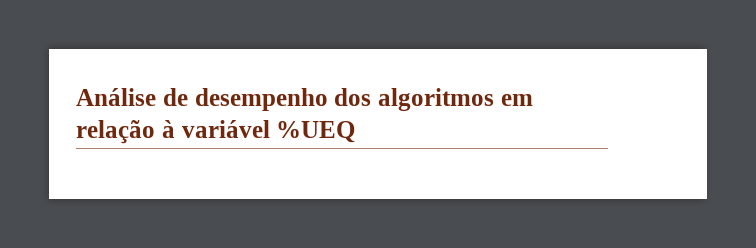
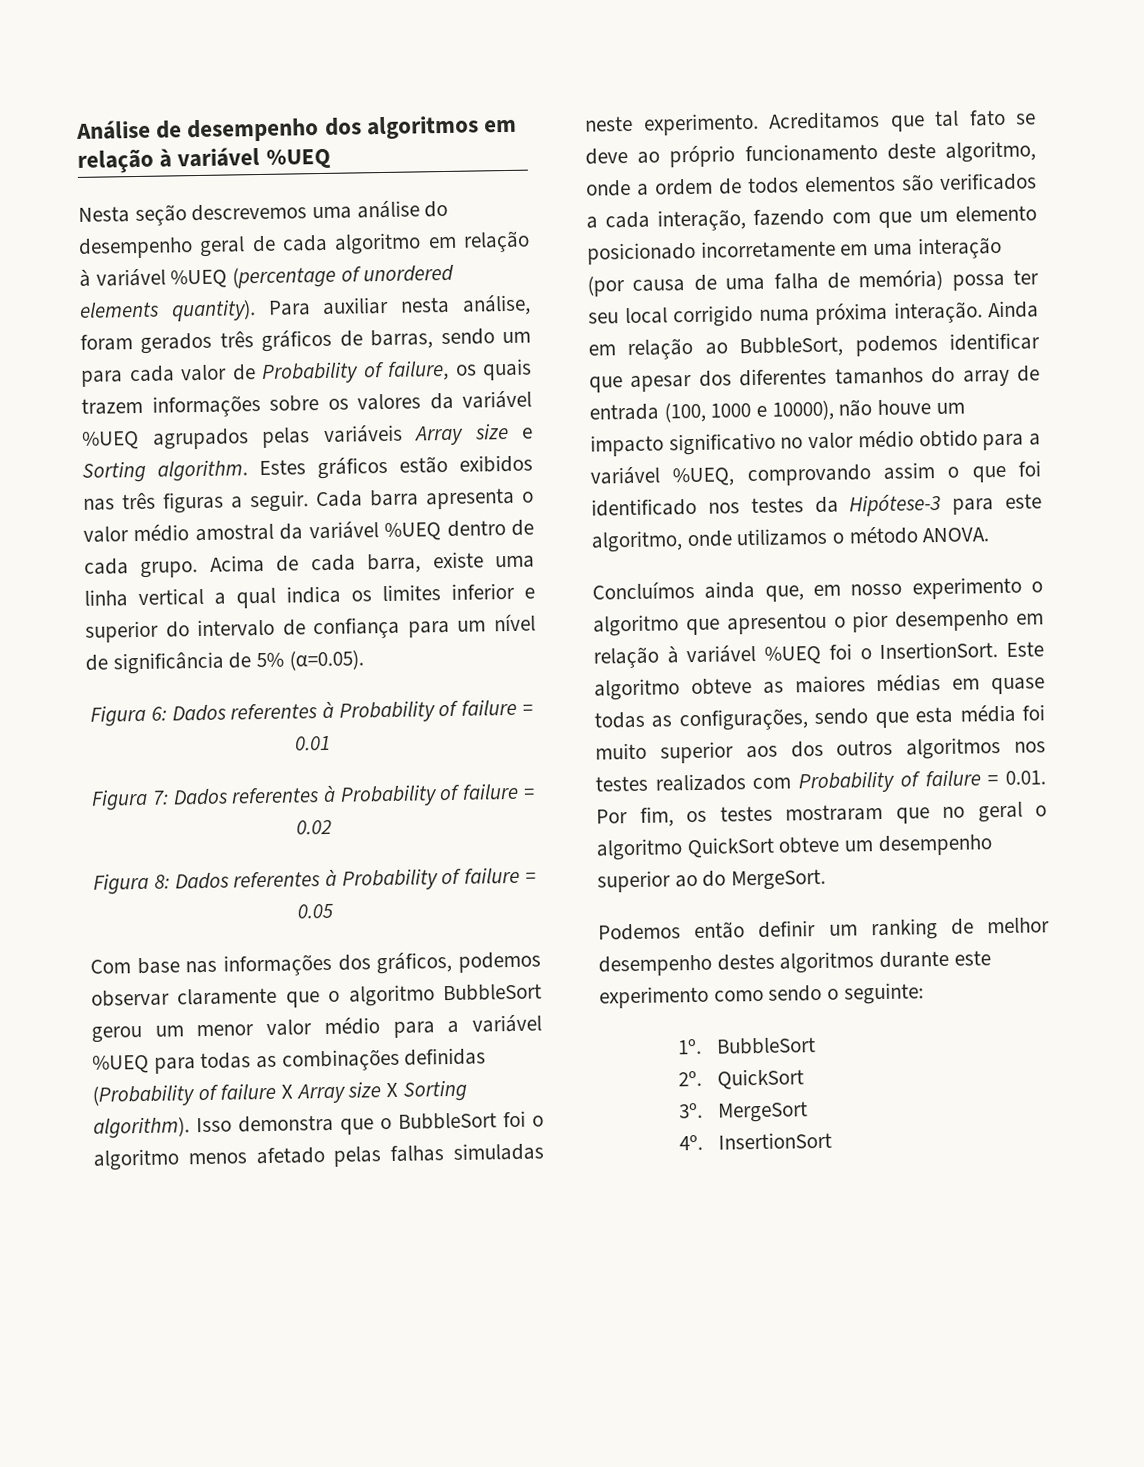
+ Nesta seção descrevemos uma análise do desempenho geral de cada algoritmo em relação à variável %UEQ (percentage of unordered elements quantity). Para auxiliar nesta análise, foram gerados três gráficos de barras, sendo um para cada valor de Probability of failure, os quais trazem informações sobre os valores da variável %UEQ agrupados pelas variáveis Array size e Sorting algorithm. Estes gráficos estão exibidos nas três figuras a seguir. Cada barra apresenta o valor médio amostral da variável %UEQ dentro de cada grupo. Acima de cada barra, existe uma linha vertical a qual indica os limites inferior e superior do intervalo de confiança para um nível de significância de 5% (α=0.05).
+ Figura 6: Dados referentes à Probability of failure = 0.01
+ Figura 7: Dados referentes à Probability of failure = 0.02
+ Figura 8: Dados referentes à Probability of failure = 0.05
+ Com base nas informações dos gráficos, podemos observar claramente que o algoritmo BubbleSort gerou um menor valor médio para a variável %UEQ para todas as combinações definidas (Probability of failure X Array size X Sorting algorithm). Isso demonstra que o BubbleSort foi o algoritmo menos afetado pelas falhas simuladas neste experimento. Acreditamos que tal fato se deve ao próprio funcionamento deste algoritmo, onde a ordem de todos elementos são verificados a cada interação, fazendo com que um elemento posicionado incorretamente em uma interação (por causa de uma falha de memória) possa ter seu local corrigido numa próxima interação. Ainda em relação ao BubbleSort, podemos identificar que apesar dos diferentes tamanhos do array de entrada (100, 1000 e 10000), não houve um impacto significativo no valor médio obtido para a variável %UEQ, comprovando assim o que foi identificado nos testes da Hipótese-3 para este algoritmo, onde utilizamos o método ANOVA.
+ Concluímos ainda que, em nosso experimento o algoritmo que apresentou o pior desempenho em relação à variável %UEQ foi o InsertionSort. Este algoritmo obteve as maiores médias em quase todas as configurações, sendo que esta média foi muito superior aos dos outros algoritmos nos testes realizados com Probability of failure = 0.01. Por fim, os testes mostraram que no geral o algoritmo QuickSort obteve um desempenho superior ao do MergeSort.
+ Podemos então definir um ranking de melhor desempenho destes algoritmos durante este experimento como sendo o seguinte:
+ 1º. BubbleSort
+ 2º. QuickSort
+ 3º. MergeSort
+ 4º. InsertionSort

